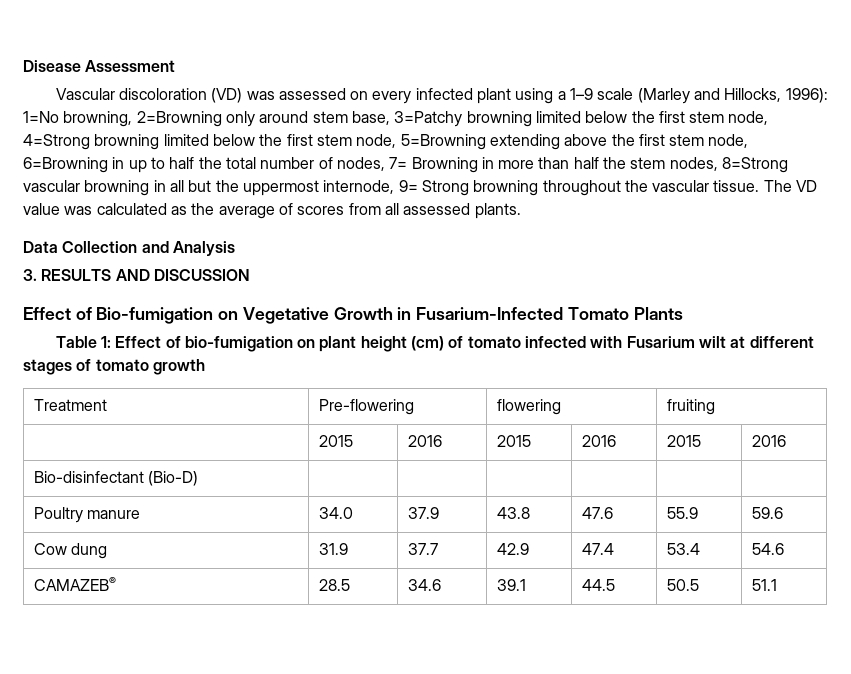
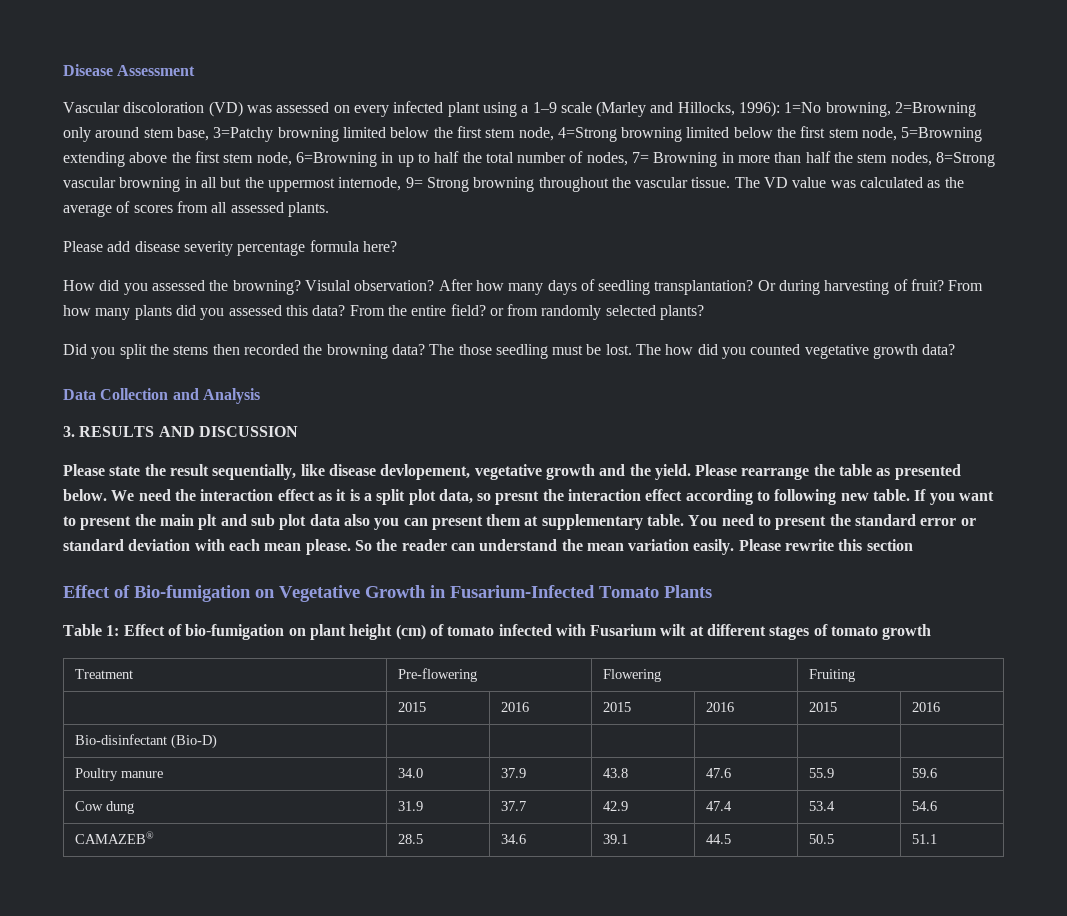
+ Please add disease severity percentage formula here?
+ How did you assessed the browning? Visulal observation? After how many days of seedling transplantation? Or during harvesting of fruit? From how many plants did you assessed this data? From the entire field? or from randomly selected plants?
+ Did you split the stems then recorded the browning data? The those seedling must be lost. The how did you counted vegetative growth data?
+ Please state the result sequentially, like disease devlopement, vegetative growth and the yield. Please rearrange the table as presented below. We need the interaction effect as it is a split plot data, so presnt the interaction effect according to following new table. If you want to present the main plt and sub plot data also you can present them at supplementary table. You need to present the standard error or standard deviation with each mean please. So the reader can understand the mean variation easily. Please rewrite this section
- Treatment | Pre-flowering | flowering | fruiting
+ Treatment | Pre-flowering | Flowering | Fruiting

